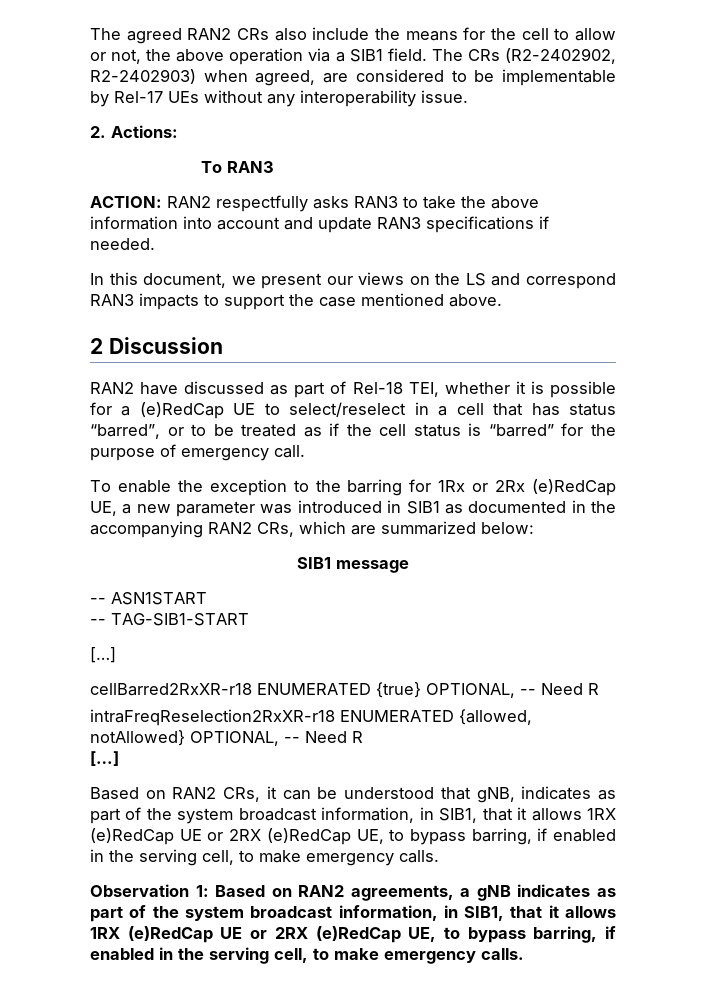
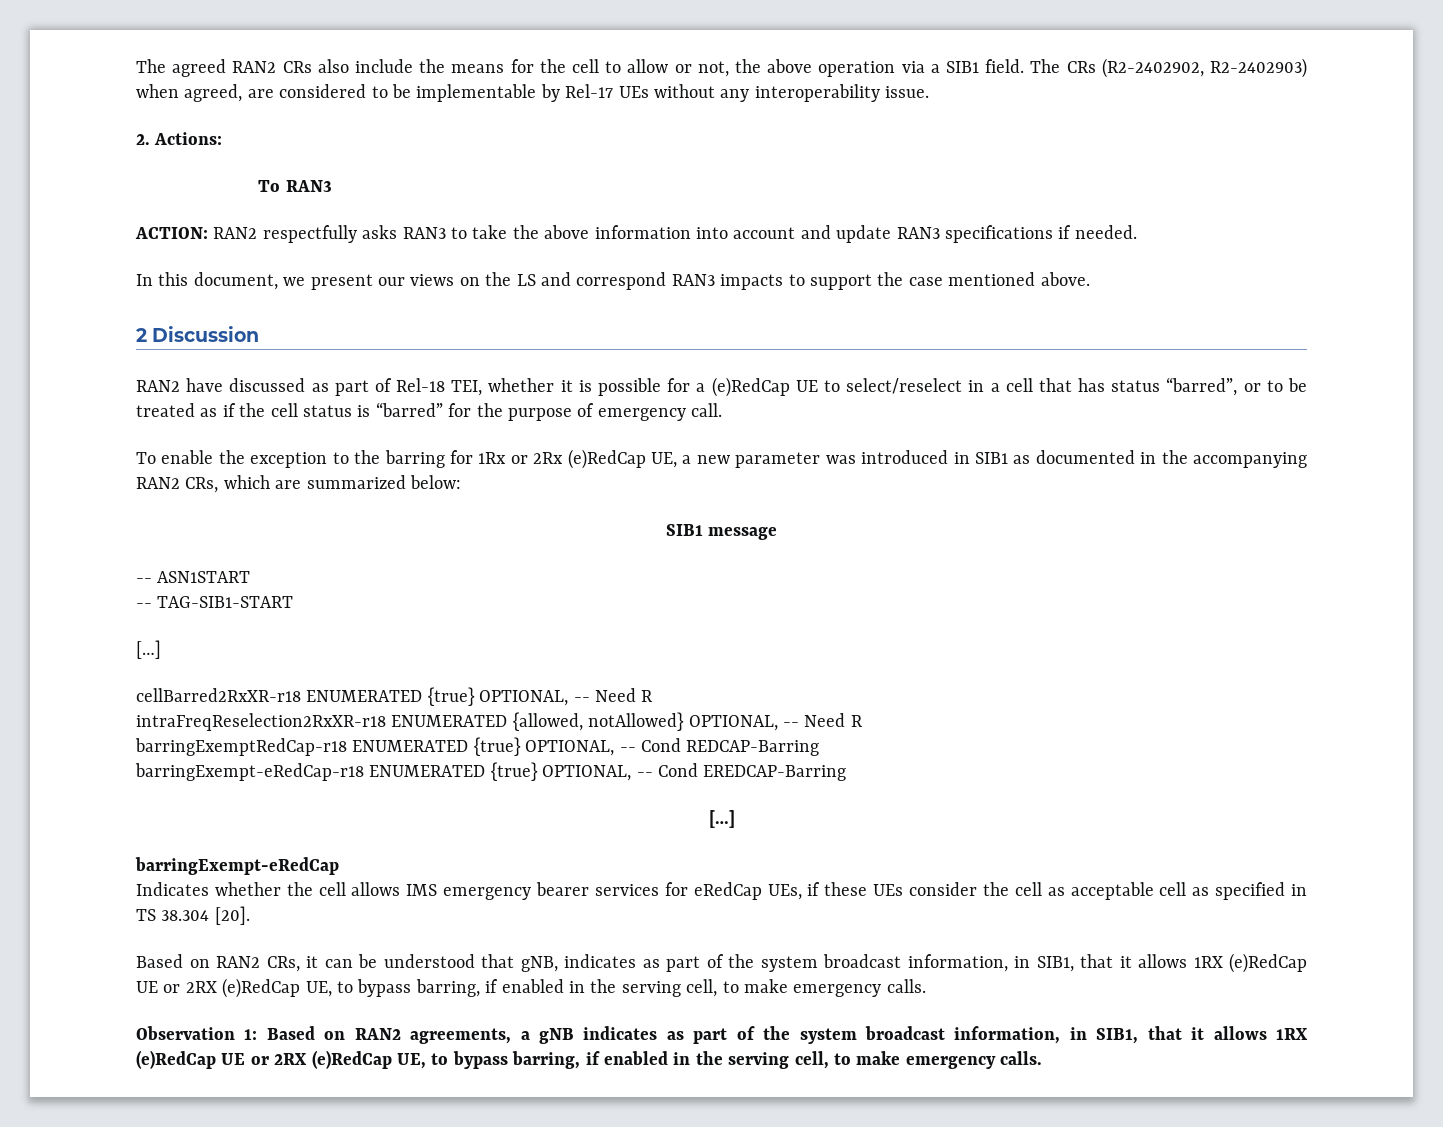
  intraFreqReselection2RxXR-r18 ENUMERATED {allowed, notAllowed} OPTIONAL, -- Need R
+ barringExemptRedCap-r18 ENUMERATED {true} OPTIONAL, -- Cond REDCAP-Barring
+ barringExempt-eRedCap-r18 ENUMERATED {true} OPTIONAL, -- Cond EREDCAP-Barring
  […]
+ barringExempt-eRedCap
+ Indicates whether the cell allows IMS emergency bearer services for eRedCap UEs, if these UEs consider the cell as acceptable cell as specified in TS 38.304 [20].

